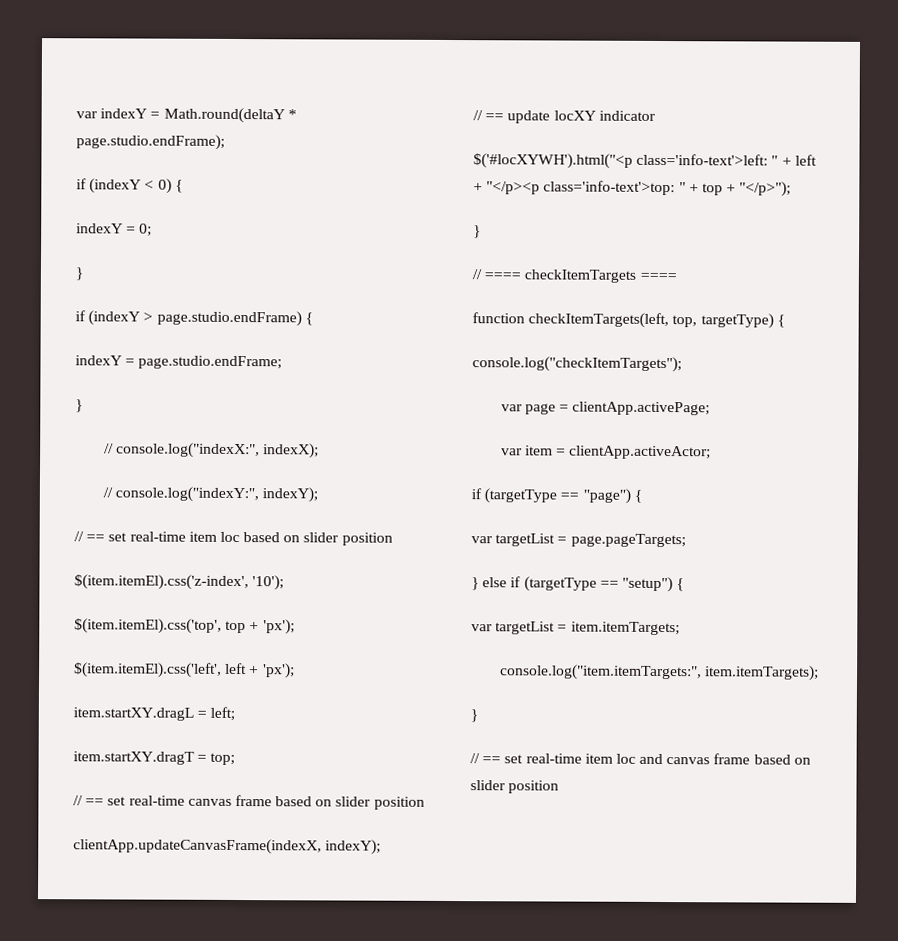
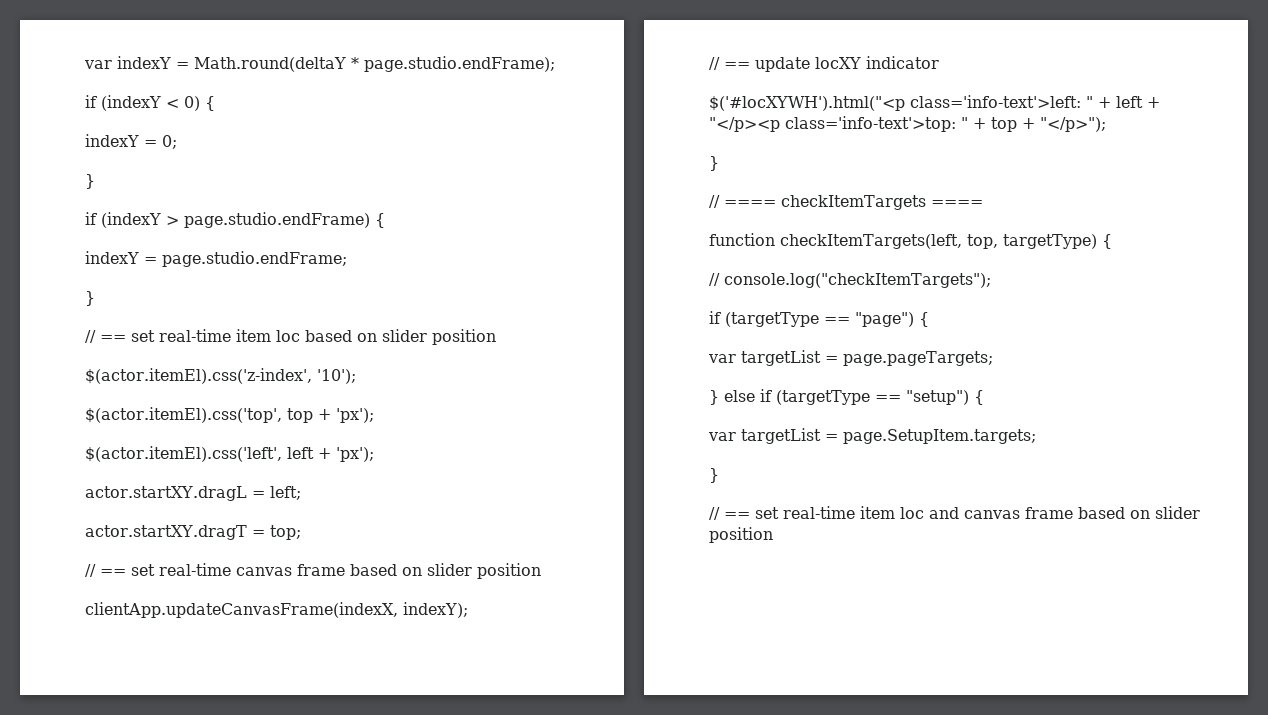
- // console.log("indexX:", indexX);
- // console.log("indexY:", indexY);
- $(item.itemEl).css('z-index', '10');
+ $(actor.itemEl).css('z-index', '10');
- $(item.itemEl).css('top', top + 'px');
+ $(actor.itemEl).css('top', top + 'px');
- $(item.itemEl).css('left', left + 'px');
+ $(actor.itemEl).css('left', left + 'px');
- item.startXY.dragL = left;
+ actor.startXY.dragL = left;
- item.startXY.dragT = top;
+ actor.startXY.dragT = top;
- console.log("checkItemTargets");
+ // console.log("checkItemTargets");
- var page = clientApp.activePage;
- var item = clientApp.activeActor;
- var targetList = item.itemTargets;
- console.log("item.itemTargets:", item.itemTargets);
+ var targetList = page.SetupItem.targets;

